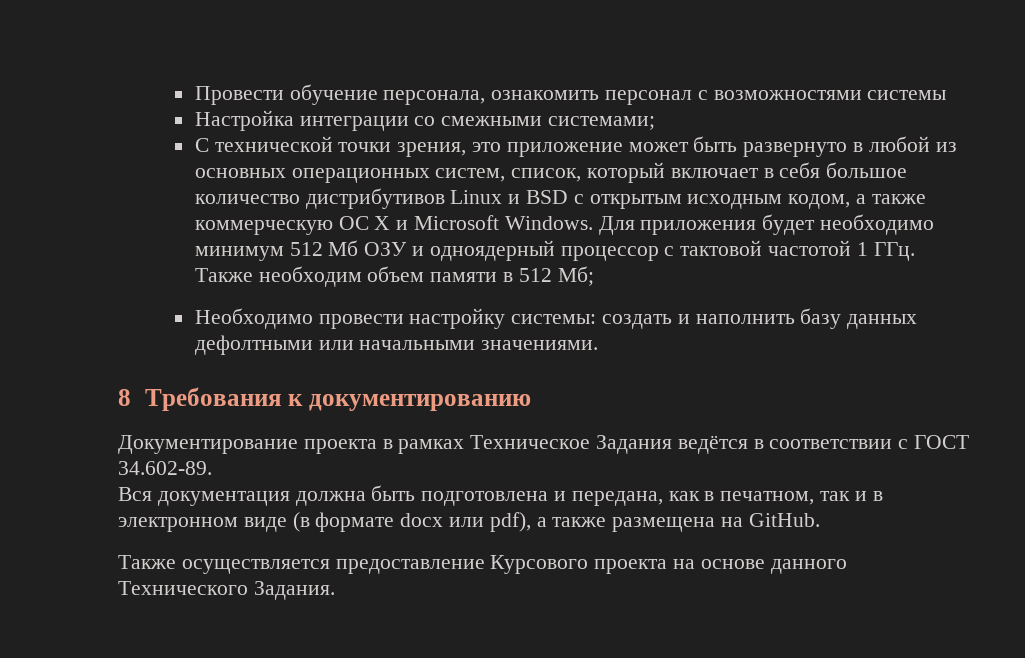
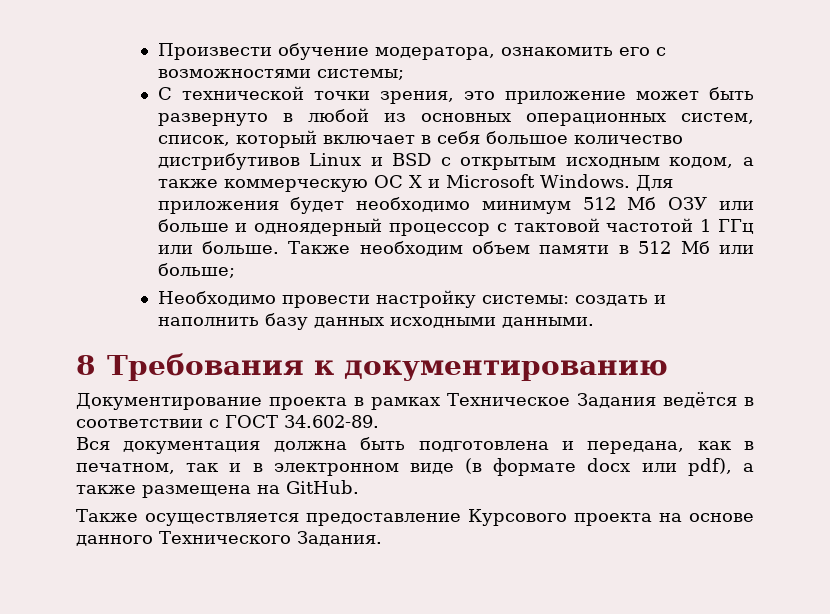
- Провести обучение персонала, ознакомить персонал с возможностями системы
- Настройка интеграции со смежными системами;
+ Произвести обучение модератора, ознакомить его с возможностями системы;
- Для приложения будет необходимо минимум 512 Мб ОЗУ и одноядерный процессор с тактовой частотой 1 ГГц. Также необходим объем памяти в 512 Мб;
+ Для приложения будет необходимо минимум 512 Мб ОЗУ или больше и одноядерный процессор с тактовой частотой 1 ГГц или больше. Также необходим объем памяти в 512 Мб или больше;
- Необходимо провести настройку системы: создать и наполнить базу данных дефолтными или начальными значениями.
+ Необходимо провести настройку системы: создать и наполнить базу данных исходными данными.

